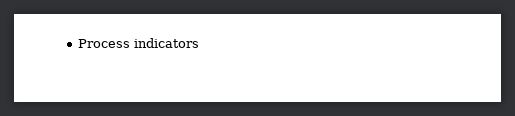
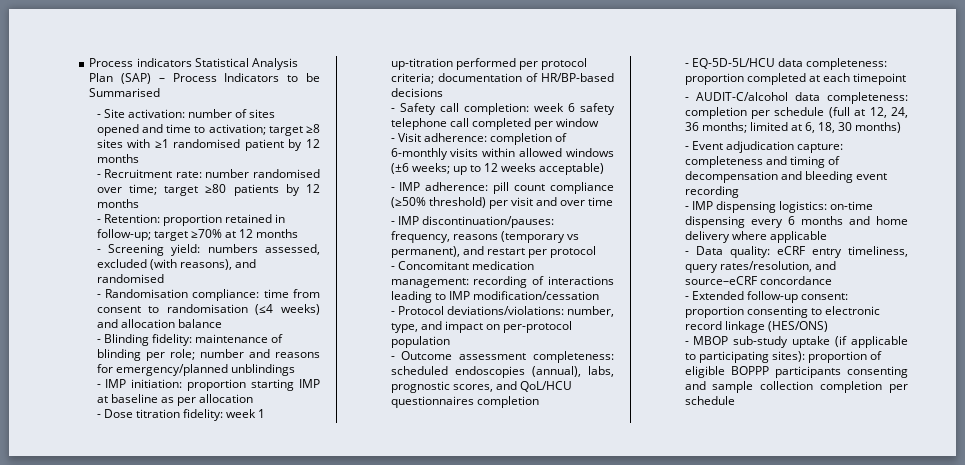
- Process indicators
+ Process indicators Statistical Analysis Plan (SAP) – Process Indicators to be Summarised
+ - Site activation: number of sites opened and time to activation; target ≥8 sites with ≥1 randomised patient by 12 months
+ - Recruitment rate: number randomised over time; target ≥80 patients by 12 months
+ - Retention: proportion retained in follow-up; target ≥70% at 12 months
+ - Screening yield: numbers assessed, excluded (with reasons), and randomised
+ - Randomisation compliance: time from consent to randomisation (≤4 weeks) and allocation balance
+ - Blinding fidelity: maintenance of blinding per role; number and reasons for emergency/planned unblindings
+ - IMP initiation: proportion starting IMP at baseline as per allocation
+ - Dose titration fidelity: week 1 up-titration performed per protocol criteria; documentation of HR/BP-based decisions
+ - Safety call completion: week 6 safety telephone call completed per window
+ - Visit adherence: completion of 6-monthly visits within allowed windows (±6 weeks; up to 12 weeks acceptable)
+ - IMP adherence: pill count compliance (≥50% threshold) per visit and over time
+ - IMP discontinuation/pauses: frequency, reasons (temporary vs permanent), and restart per protocol
+ - Concomitant medication management: recording of interactions leading to IMP modification/cessation
+ - Protocol deviations/violations: number, type, and impact on per-protocol population
+ - Outcome assessment completeness: scheduled endoscopies (annual), labs, prognostic scores, and QoL/HCU questionnaires completion
+ - EQ-5D-5L/HCU data completeness: proportion completed at each timepoint
+ - AUDIT-C/alcohol data completeness: completion per schedule (full at 12, 24, 36 months; limited at 6, 18, 30 months)
+ - Event adjudication capture: completeness and timing of decompensation and bleeding event recording
+ - IMP dispensing logistics: on-time dispensing every 6 months and home delivery where applicable
+ - Data quality: eCRF entry timeliness, query rates/resolution, and source–eCRF concordance
+ - Extended follow-up consent: proportion consenting to electronic record linkage (HES/ONS)
+ - MBOP sub-study uptake (if applicable to participating sites): proportion of eligible BOPPP participants consenting and sample collection completion per schedule

